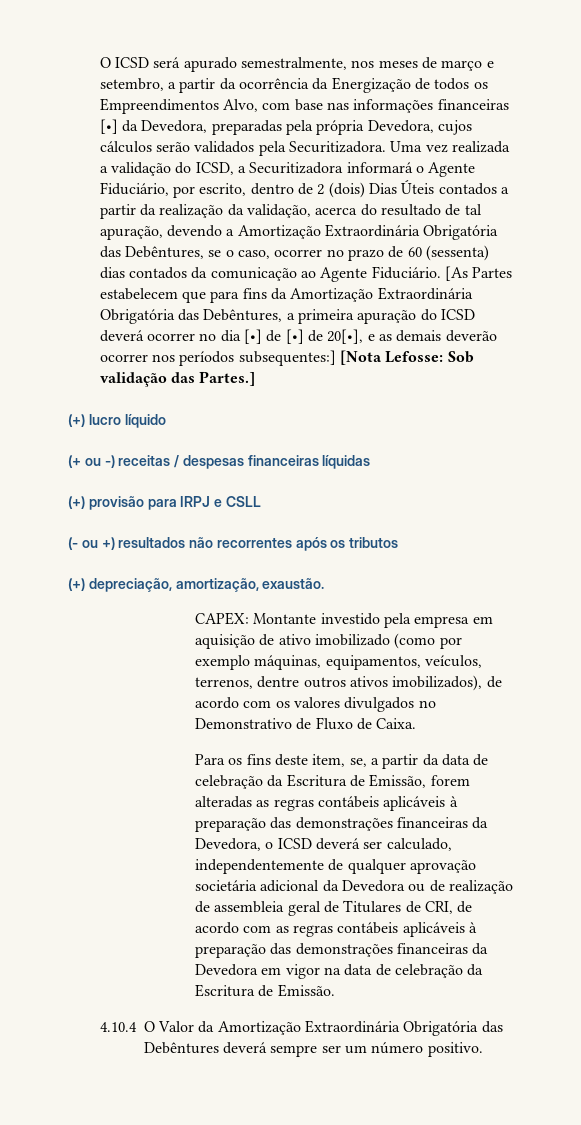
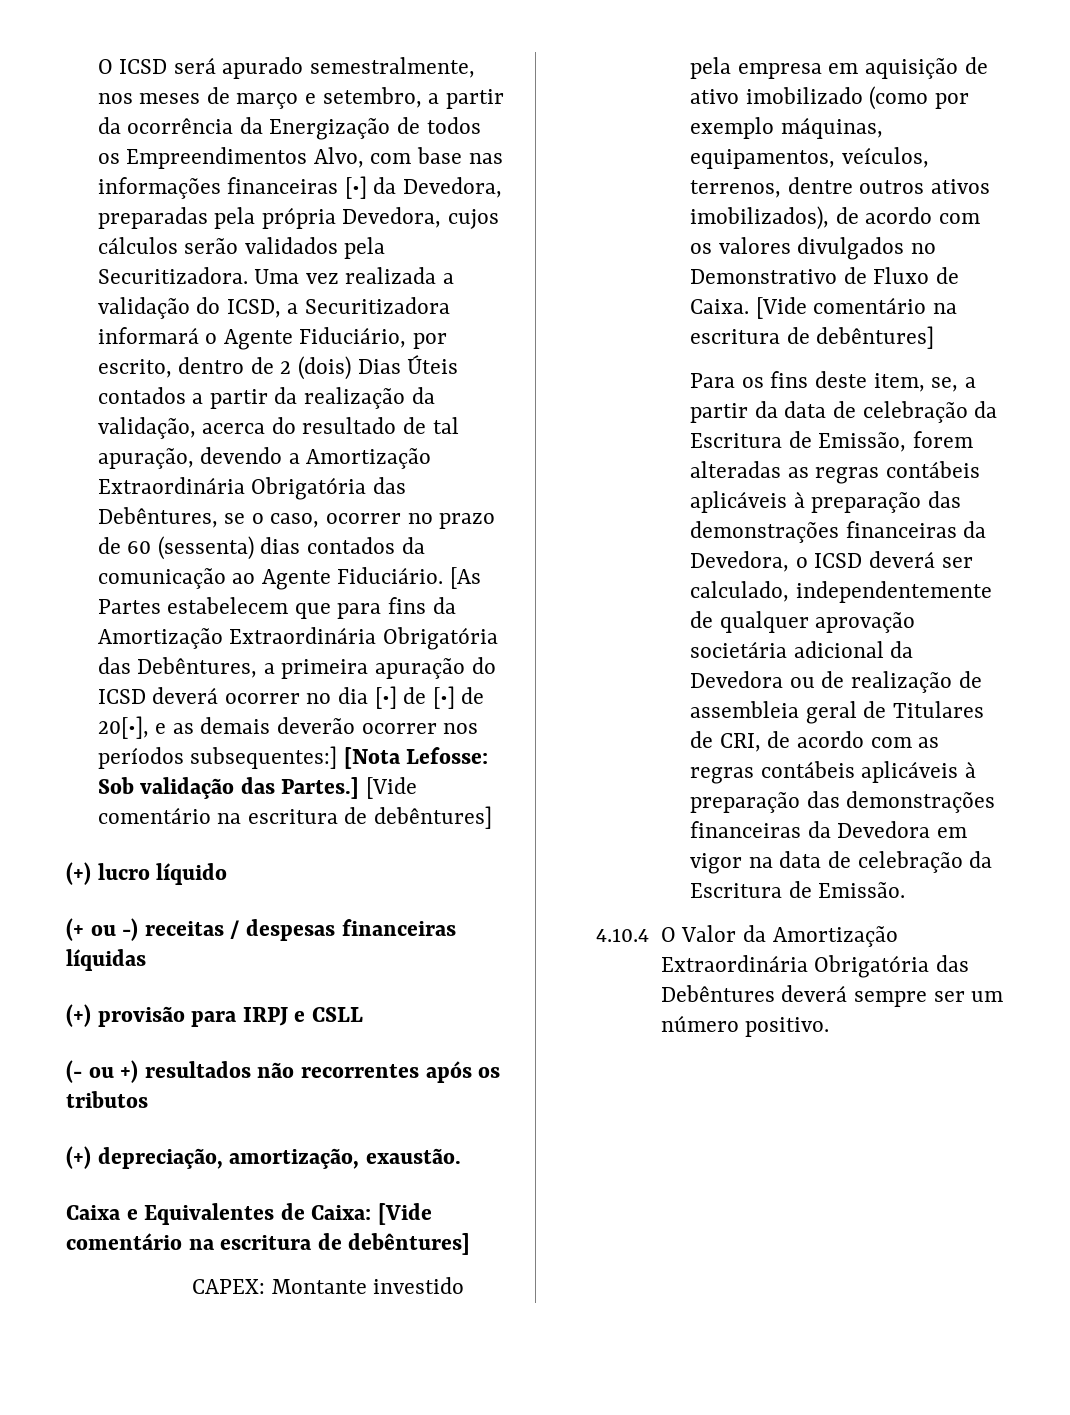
- [As Partes estabelecem que para fins da Amortização Extraordinária Obrigatória das Debêntures, a primeira apuração do ICSD deverá ocorrer no dia [•] de [•] de 20[•], e as demais deverão ocorrer nos períodos subsequentes:] [Nota Lefosse: Sob validação das Partes.]
+ [As Partes estabelecem que para fins da Amortização Extraordinária Obrigatória das Debêntures, a primeira apuração do ICSD deverá ocorrer no dia [•] de [•] de 20[•], e as demais deverão ocorrer nos períodos subsequentes:] [Nota Lefosse: Sob validação das Partes.] [Vide comentário na escritura de debêntures]
+ Caixa e Equivalentes de Caixa: [Vide comentário na escritura de debêntures]
- CAPEX: Montante investido pela empresa em aquisição de ativo imobilizado (como por exemplo máquinas, equipamentos, veículos, terrenos, dentre outros ativos imobilizados), de acordo com os valores divulgados no Demonstrativo de Fluxo de Caixa.
+ CAPEX: Montante investido pela empresa em aquisição de ativo imobilizado (como por exemplo máquinas, equipamentos, veículos, terrenos, dentre outros ativos imobilizados), de acordo com os valores divulgados no Demonstrativo de Fluxo de Caixa. [Vide comentário na escritura de debêntures]

